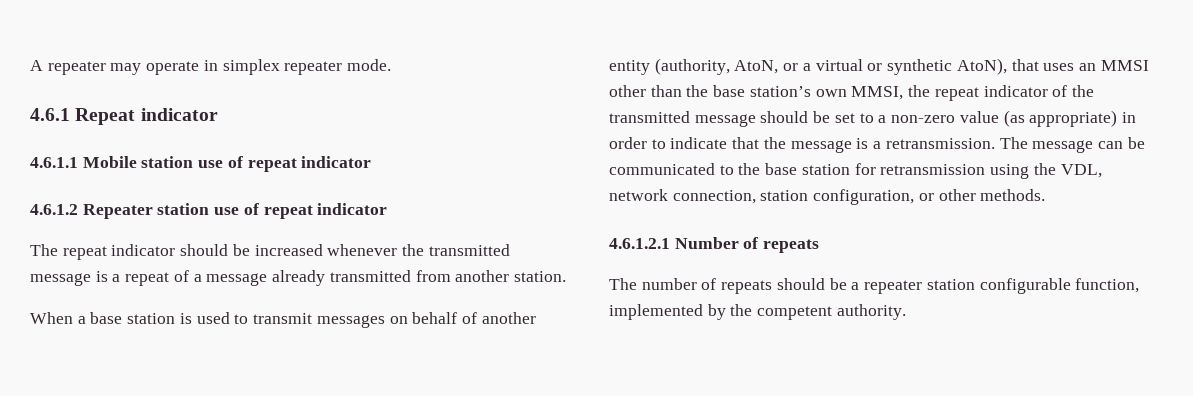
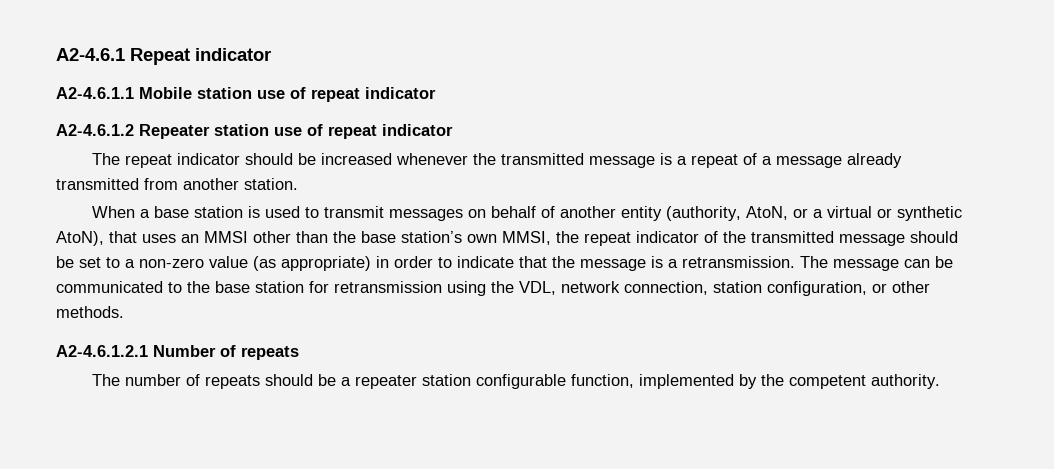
- A repeater may operate in simplex repeater mode.
- 4.6.1 Repeat indicator
+ A2-4.6.1 Repeat indicator
- 4.6.1.1 Mobile station use of repeat indicator
+ A2-4.6.1.1 Mobile station use of repeat indicator
- 4.6.1.2 Repeater station use of repeat indicator
+ A2-4.6.1.2 Repeater station use of repeat indicator
- 4.6.1.2.1 Number of repeats
+ A2-4.6.1.2.1 Number of repeats

